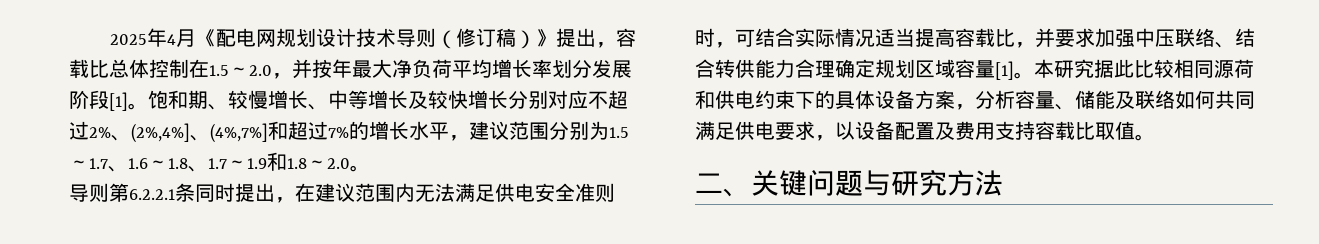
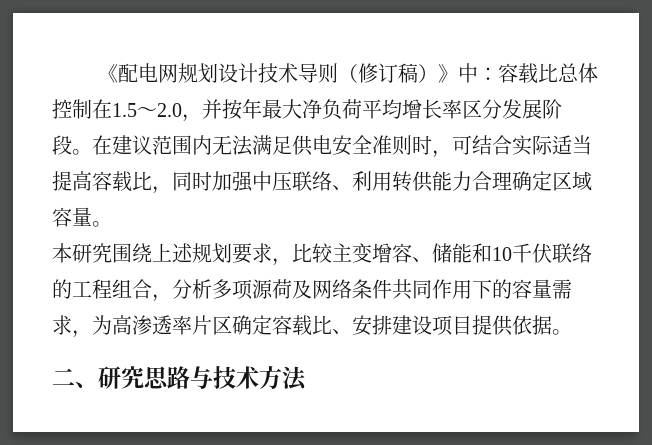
- 2025年4月《配电网规划设计技术导则（修订稿）》提出，容载比总体控制在1.5～2.0，并按年最大净负荷平均增长率划分发展阶段[1]。饱和期、较慢增长、中等增长及较快增长分别对应不超过2%、(2%,4%]、(4%,7%]和超过7%的增长水平，建议范围分别为1.5～1.7、1.6～1.8、1.7～1.9和1.8～2.0。
- 导则第6.2.2.1条同时提出，在建议范围内无法满足供电安全准则时，可结合实际情况适当提高容载比，并要求加强中压联络、结合转供能力合理确定规划区域容量[1]。本研究据此比较相同源荷和供电约束下的具体设备方案，分析容量、储能及联络如何共同满足供电要求，以设备配置及费用支持容载比取值。
- 二、关键问题与研究方法
+ 《配电网规划设计技术导则（修订稿）》中：容载比总体控制在1.5～2.0，并按年最大净负荷平均增长率区分发展阶段。在建议范围内无法满足供电安全准则时，可结合实际适当提高容载比，同时加强中压联络、利用转供能力合理确定区域容量。
+ 本研究围绕上述规划要求，比较主变增容、储能和10千伏联络的工程组合，分析多项源荷及网络条件共同作用下的容量需求，为高渗透率片区确定容载比、安排建设项目提供依据。
+ 二、研究思路与技术方法

